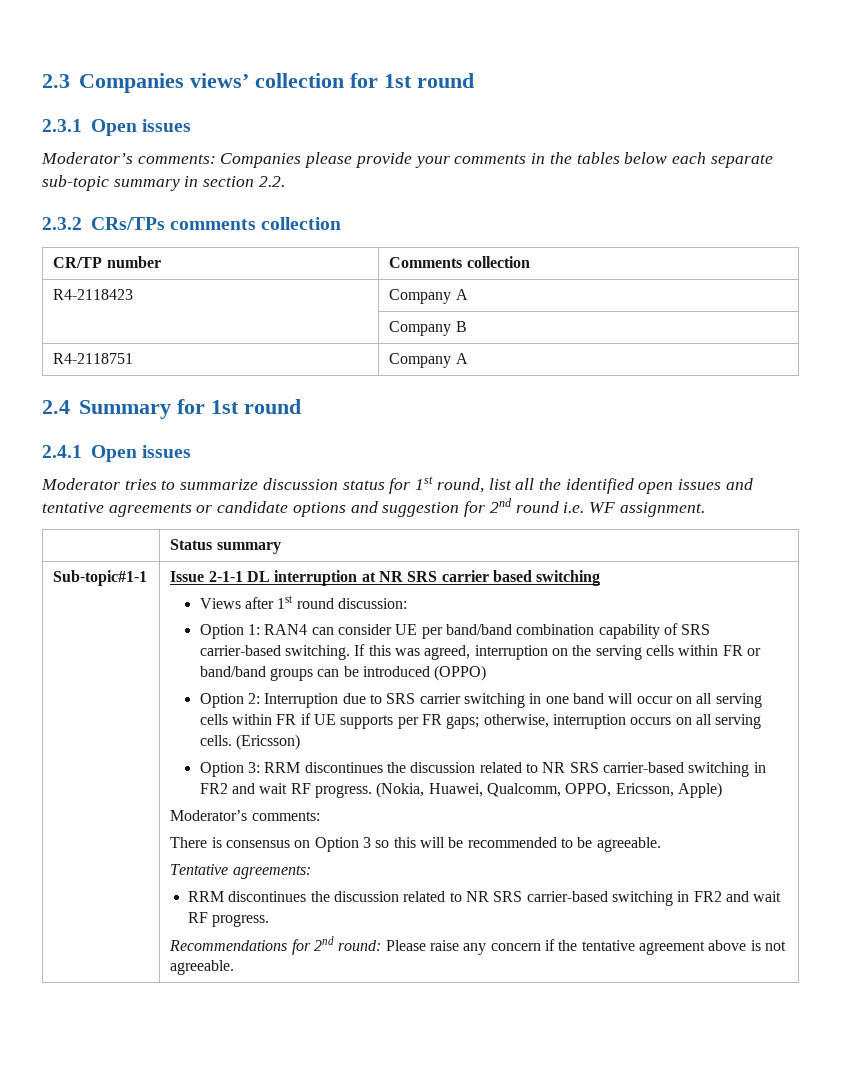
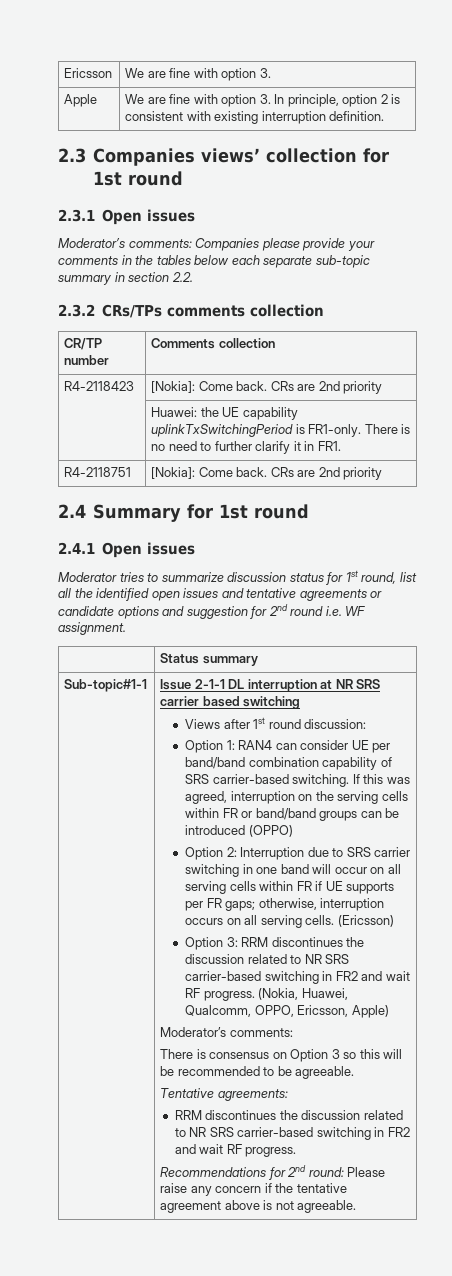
+ Ericsson | We are fine with option 3.
+ Apple | We are fine with option 3. In principle, option 2 is consistent with existing interruption definition.
- R4-2118423 | Company A
- | Company B
- R4-2118751 | Company A
+ R4-2118423 | [Nokia]: Come back. CRs are 2nd priority
+ | Huawei: the UE capability uplinkTxSwitchingPeriod is FR1-only. There is no need to further clarify it in FR1.
+ R4-2118751 | [Nokia]: Come back. CRs are 2nd priority

